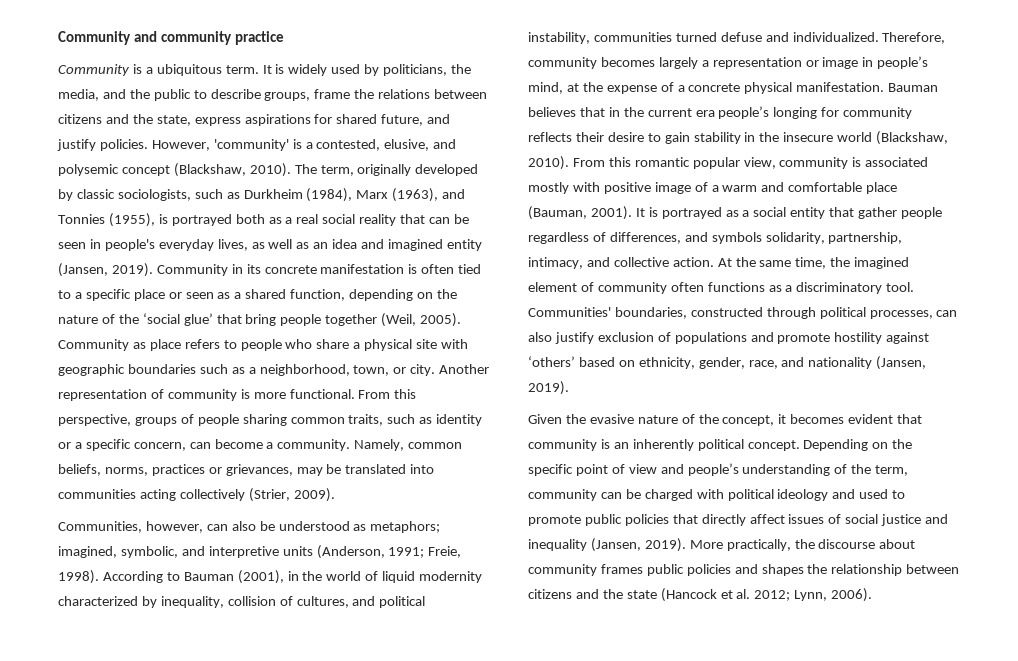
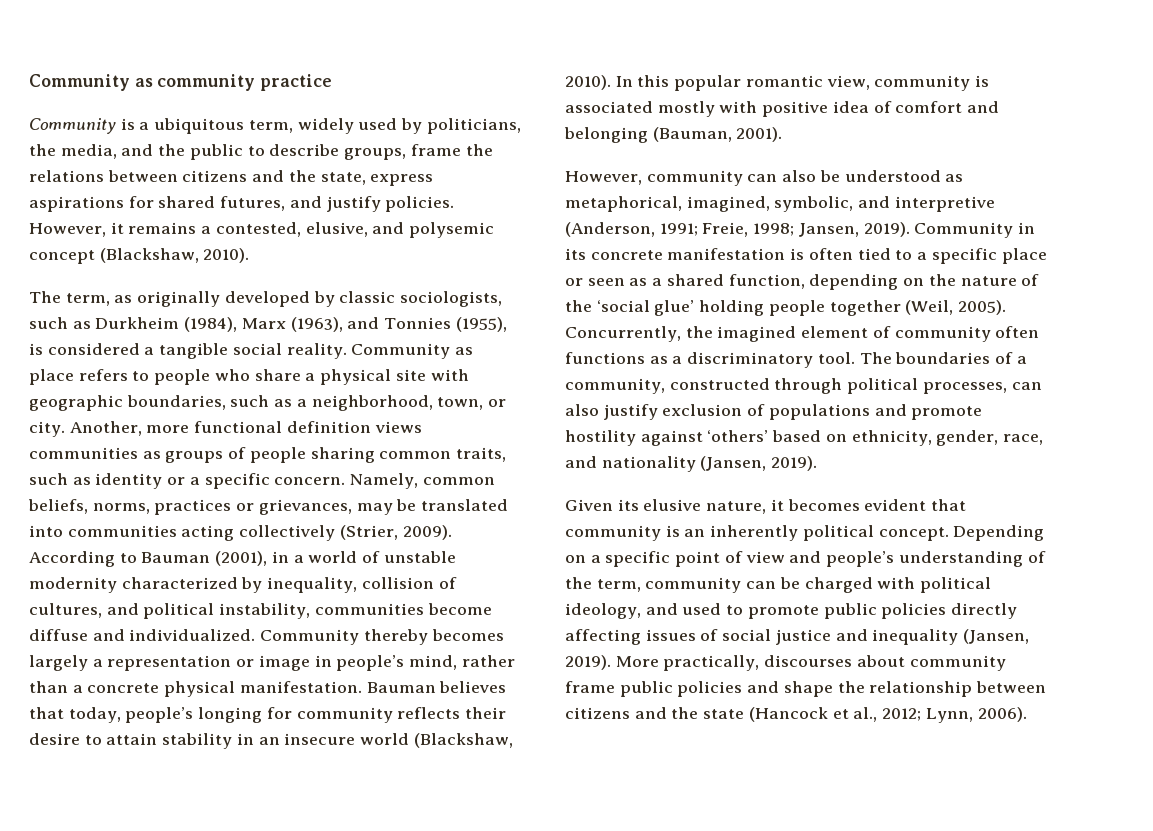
- Community and community practice
+ Community as community practice
- Community is a ubiquitous term. It is widely used by politicians, the media, and the public to describe groups, frame the relations between citizens and the state, express aspirations for shared future, and justify policies.
+ Community is a ubiquitous term, widely used by politicians, the media, and the public to describe groups, frame the relations between citizens and the state, express aspirations for shared futures, and justify policies.
- However, 'community' is a contested, elusive, and polysemic concept (Blackshaw, 2010). The term, originally developed by classic sociologists, such as Durkheim (1984), Marx (1963), and Tonnies (1955), is portrayed both as a real social reality that can be seen in people's everyday lives, as well as an idea and imagined entity (Jansen, 2019).
+ However, it remains a contested, elusive, and polysemic concept (Blackshaw, 2010).
+ The term, as originally developed by classic sociologists, such as Durkheim (1984), Marx (1963), and Tonnies (1955), is considered a tangible social reality. Community as place refers to people who share a physical site with geographic boundaries, such as a neighborhood, town, or city. Another, more functional definition views communities as groups of people sharing common traits, such as identity or a specific concern. Namely, common beliefs, norms, practices or grievances, may be translated into communities acting collectively (Strier, 2009). According to Bauman (2001), in a world of unstable modernity characterized by inequality, collision of cultures, and political instability, communities become diffuse and individualized. Community thereby becomes largely a representation or image in people’s mind, rather than a concrete physical manifestation. Bauman believes that today, people’s longing for community reflects their desire to attain stability in an insecure world (Blackshaw, 2010). In this popular romantic view, community is associated mostly with positive idea of comfort and belonging (Bauman, 2001).
+ However, community can also be understood as metaphorical, imagined, symbolic, and interpretive (Anderson, 1991; Freie, 1998; Jansen, 2019).
- Community in its concrete manifestation is often tied to a specific place or seen as a shared function, depending on the nature of the ‘social glue’ that bring people together (Weil, 2005).
+ Community in its concrete manifestation is often tied to a specific place or seen as a shared function, depending on the nature of the ‘social glue’ holding people together (Weil, 2005).
- Community as place refers to people who share a physical site with geographic boundaries such as a neighborhood, town, or city. Another representation of community is more functional. From this perspective, groups of people sharing common traits, such as identity or a specific concern, can become a community. Namely, common beliefs, norms, practices or grievances, may be translated into communities acting collectively (Strier, 2009).
- Communities, however, can also be understood as metaphors; imagined, symbolic, and interpretive units (Anderson, 1991; Freie, 1998). According to Bauman (2001), in the world of liquid modernity characterized by inequality, collision of cultures, and political instability, communities turned defuse and individualized. Therefore, community becomes largely a representation or image in people’s mind, at the expense of a concrete physical manifestation. Bauman believes that in the current era people’s longing for community reflects their desire to gain stability in the insecure world (Blackshaw, 2010). From this romantic popular view, community is associated mostly with positive image of a warm and comfortable place (Bauman, 2001). It is portrayed as a social entity that gather people regardless of differences, and symbols solidarity, partnership, intimacy, and collective action. At the same time, the imagined element of community often functions as a discriminatory tool.
+ Concurrently, the imagined element of community often functions as a discriminatory tool.
- Communities' boundaries, constructed through political processes, can also justify exclusion of populations and promote hostility against ‘others’ based on ethnicity, gender, race, and nationality (Jansen, 2019).
+ The boundaries of a community, constructed through political processes, can also justify exclusion of populations and promote hostility against ‘others’ based on ethnicity, gender, race, and nationality (Jansen, 2019).
- Given the evasive nature of the concept, it becomes evident that community is an inherently political concept.
+ Given its elusive nature, it becomes evident that community is an inherently political concept.
- Depending on the specific point of view and people’s understanding of the term, community can be charged with political ideology and used to promote public policies that directly affect issues of social justice and inequality (Jansen, 2019).
+ Depending on a specific point of view and people’s understanding of the term, community can be charged with political ideology, and used to promote public policies directly affecting issues of social justice and inequality (Jansen, 2019).
- More practically, the discourse about community frames public policies and shapes the relationship between citizens and the state (Hancock et al. 2012; Lynn, 2006).
+ More practically, discourses about community frame public policies and shape the relationship between citizens and the state (Hancock et al., 2012; Lynn, 2006).

